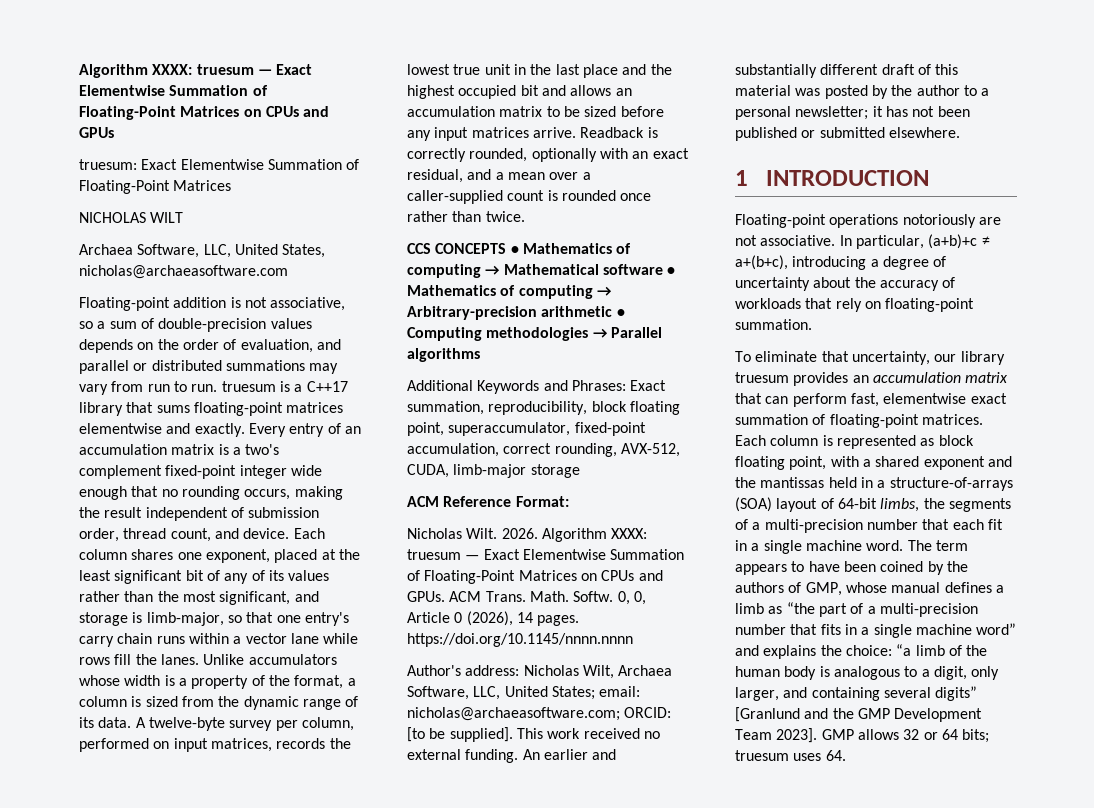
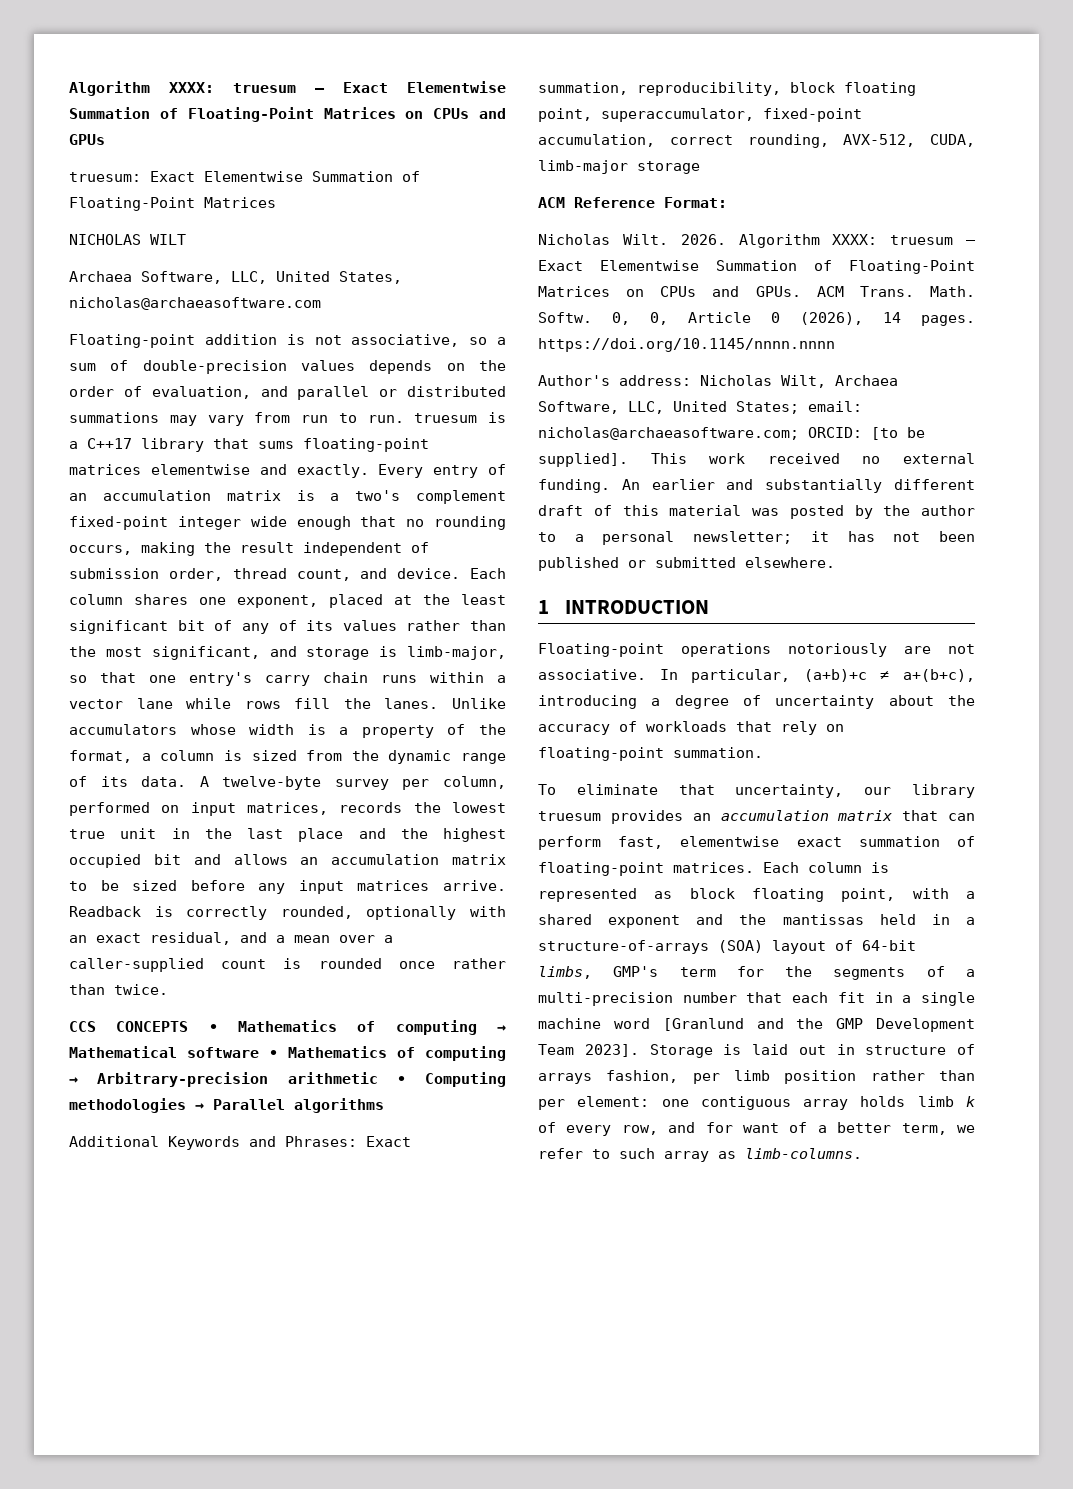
- Each column is represented as block floating point, with a shared exponent and the mantissas held in a structure-of-arrays (SOA) layout of 64-bit limbs, the segments of a multi-precision number that each fit in a single machine word. The term appears to have been coined by the authors of GMP, whose manual defines a limb as “the part of a multi-precision number that fits in a single machine word” and explains the choice: “a limb of the human body is analogous to a digit, only larger, and containing several digits” [Granlund and the GMP Development Team 2023].
+ Each column is represented as block floating point, with a shared exponent and the mantissas held in a structure-of-arrays (SOA) layout of 64-bit limbs, GMP's term for the segments of a multi-precision number that each fit in a single machine word [Granlund and the GMP Development Team 2023].
- GMP allows 32 or 64 bits; truesum uses 64.
+ Storage is laid out in structure of arrays fashion, per limb position rather than per element: one contiguous array holds limb k of every row, and for want of a better term, we refer to such array as limb-columns.

